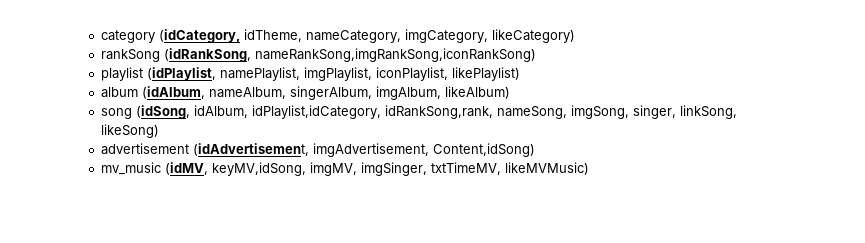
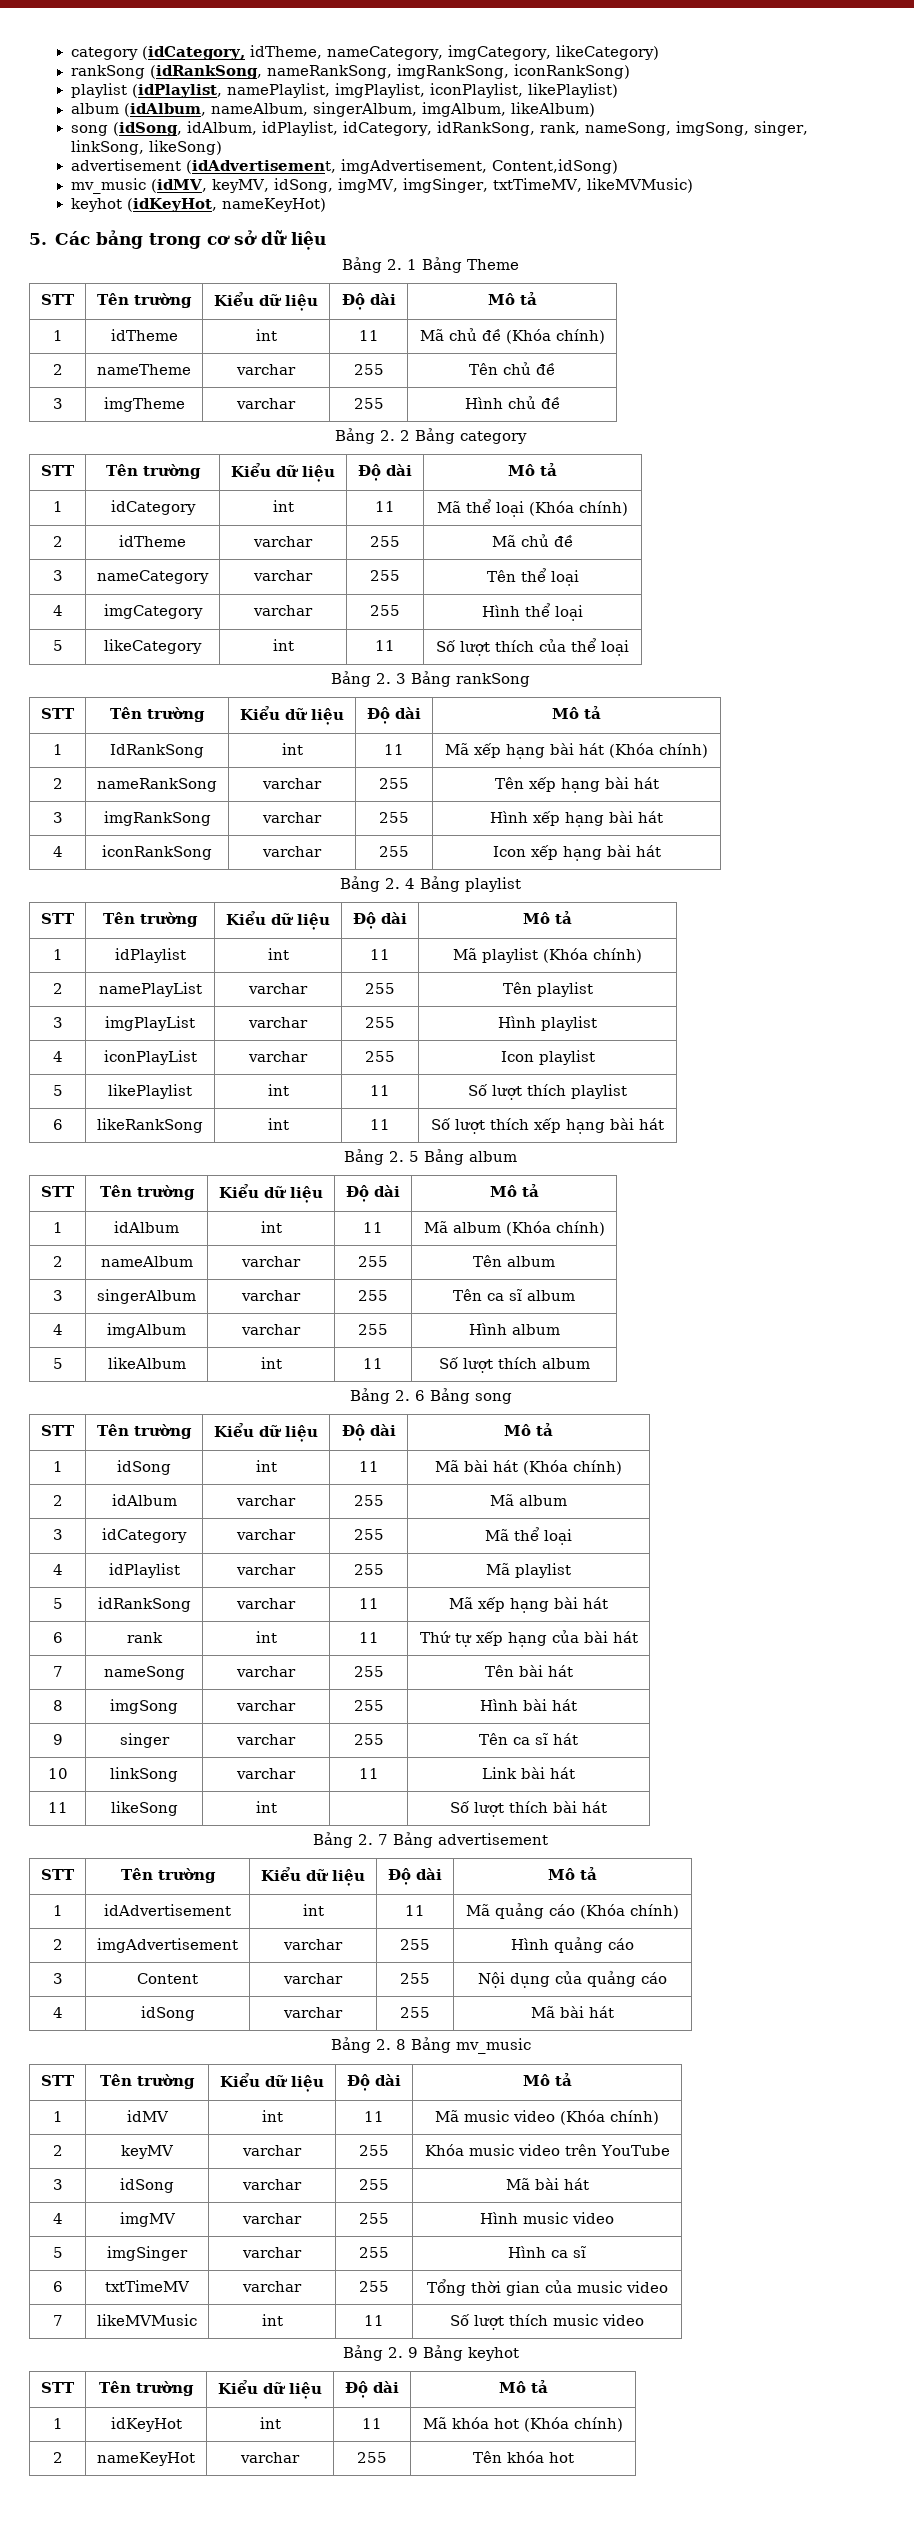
- rankSong (idRankSong, nameRankSong,imgRankSong,iconRankSong)
+ rankSong (idRankSong, nameRankSong, imgRankSong, iconRankSong)
- song (idSong, idAlbum, idPlaylist,idCategory, idRankSong,rank, nameSong, imgSong, singer, linkSong, likeSong)
+ song (idSong, idAlbum, idPlaylist, idCategory, idRankSong, rank, nameSong, imgSong, singer, linkSong, likeSong)
- mv_music (idMV, keyMV,idSong, imgMV, imgSinger, txtTimeMV, likeMVMusic)
+ mv_music (idMV, keyMV, idSong, imgMV, imgSinger, txtTimeMV, likeMVMusic)
+ keyhot (idKeyHot, nameKeyHot)
+ 5. Các bảng trong cơ sở dữ liệu
+ Bảng 2. 1 Bảng Theme
+ STT | Tên trường | Kiểu dữ liệu | Độ dài | Mô tả
+ 1 | idTheme | int | 11 | Mã chủ đề (Khóa chính)
+ 2 | nameTheme | varchar | 255 | Tên chủ đề
+ 3 | imgTheme | varchar | 255 | Hình chủ đề
+ Bảng 2. 2 Bảng category
+ STT | Tên trường | Kiểu dữ liệu | Độ dài | Mô tả
+ 1 | idCategory | int | 11 | Mã thể loại (Khóa chính)
+ 2 | idTheme | varchar | 255 | Mã chủ đề
+ 3 | nameCategory | varchar | 255 | Tên thể loại
+ 4 | imgCategory | varchar | 255 | Hình thể loại
+ 5 | likeCategory | int | 11 | Số lượt thích của thể loại
+ Bảng 2. 3 Bảng rankSong
+ STT | Tên trường | Kiểu dữ liệu | Độ dài | Mô tả
+ 1 | IdRankSong | int | 11 | Mã xếp hạng bài hát (Khóa chính)
+ 2 | nameRankSong | varchar | 255 | Tên xếp hạng bài hát
+ 3 | imgRankSong | varchar | 255 | Hình xếp hạng bài hát
+ 4 | iconRankSong | varchar | 255 | Icon xếp hạng bài hát
+ Bảng 2. 4 Bảng playlist
+ STT | Tên trường | Kiểu dữ liệu | Độ dài | Mô tả
+ 1 | idPlaylist | int | 11 | Mã playlist (Khóa chính)
+ 2 | namePlayList | varchar | 255 | Tên playlist
+ 3 | imgPlayList | varchar | 255 | Hình playlist
+ 4 | iconPlayList | varchar | 255 | Icon playlist
+ 5 | likePlaylist | int | 11 | Số lượt thích playlist
+ 6 | likeRankSong | int | 11 | Số lượt thích xếp hạng bài hát
+ Bảng 2. 5 Bảng album
+ STT | Tên trường | Kiểu dữ liệu | Độ dài | Mô tả
+ 1 | idAlbum | int | 11 | Mã album (Khóa chính)
+ 2 | nameAlbum | varchar | 255 | Tên album
+ 3 | singerAlbum | varchar | 255 | Tên ca sĩ album
+ 4 | imgAlbum | varchar | 255 | Hình album
+ 5 | likeAlbum | int | 11 | Số lượt thích album
+ Bảng 2. 6 Bảng song
+ STT | Tên trường | Kiểu dữ liệu | Độ dài | Mô tả
+ 1 | idSong | int | 11 | Mã bài hát (Khóa chính)
+ 2 | idAlbum | varchar | 255 | Mã album
+ 3 | idCategory | varchar | 255 | Mã thể loại
+ 4 | idPlaylist | varchar | 255 | Mã playlist
+ 5 | idRankSong | varchar | 11 | Mã xếp hạng bài hát
+ 6 | rank | int | 11 | Thứ tự xếp hạng của bài hát
+ 7 | nameSong | varchar | 255 | Tên bài hát
+ 8 | imgSong | varchar | 255 | Hình bài hát
+ 9 | singer | varchar | 255 | Tên ca sĩ hát
+ 10 | linkSong | varchar | 11 | Link bài hát
+ 11 | likeSong | int | | Số lượt thích bài hát
+ Bảng 2. 7 Bảng advertisement
+ STT | Tên trường | Kiểu dữ liệu | Độ dài | Mô tả
+ 1 | idAdvertisement | int | 11 | Mã quảng cáo (Khóa chính)
+ 2 | imgAdvertisement | varchar | 255 | Hình quảng cáo
+ 3 | Content | varchar | 255 | Nội dụng của quảng cáo
+ 4 | idSong | varchar | 255 | Mã bài hát
+ Bảng 2. 8 Bảng mv_music
+ STT | Tên trường | Kiểu dữ liệu | Độ dài | Mô tả
+ 1 | idMV | int | 11 | Mã music video (Khóa chính)
+ 2 | keyMV | varchar | 255 | Khóa music video trên YouTube
+ 3 | idSong | varchar | 255 | Mã bài hát
+ 4 | imgMV | varchar | 255 | Hình music video
+ 5 | imgSinger | varchar | 255 | Hình ca sĩ
+ 6 | txtTimeMV | varchar | 255 | Tổng thời gian của music video
+ 7 | likeMVMusic | int | 11 | Số lượt thích music video
+ Bảng 2. 9 Bảng keyhot
+ STT | Tên trường | Kiểu dữ liệu | Độ dài | Mô tả
+ 1 | idKeyHot | int | 11 | Mã khóa hot (Khóa chính)
+ 2 | nameKeyHot | varchar | 255 | Tên khóa hot

